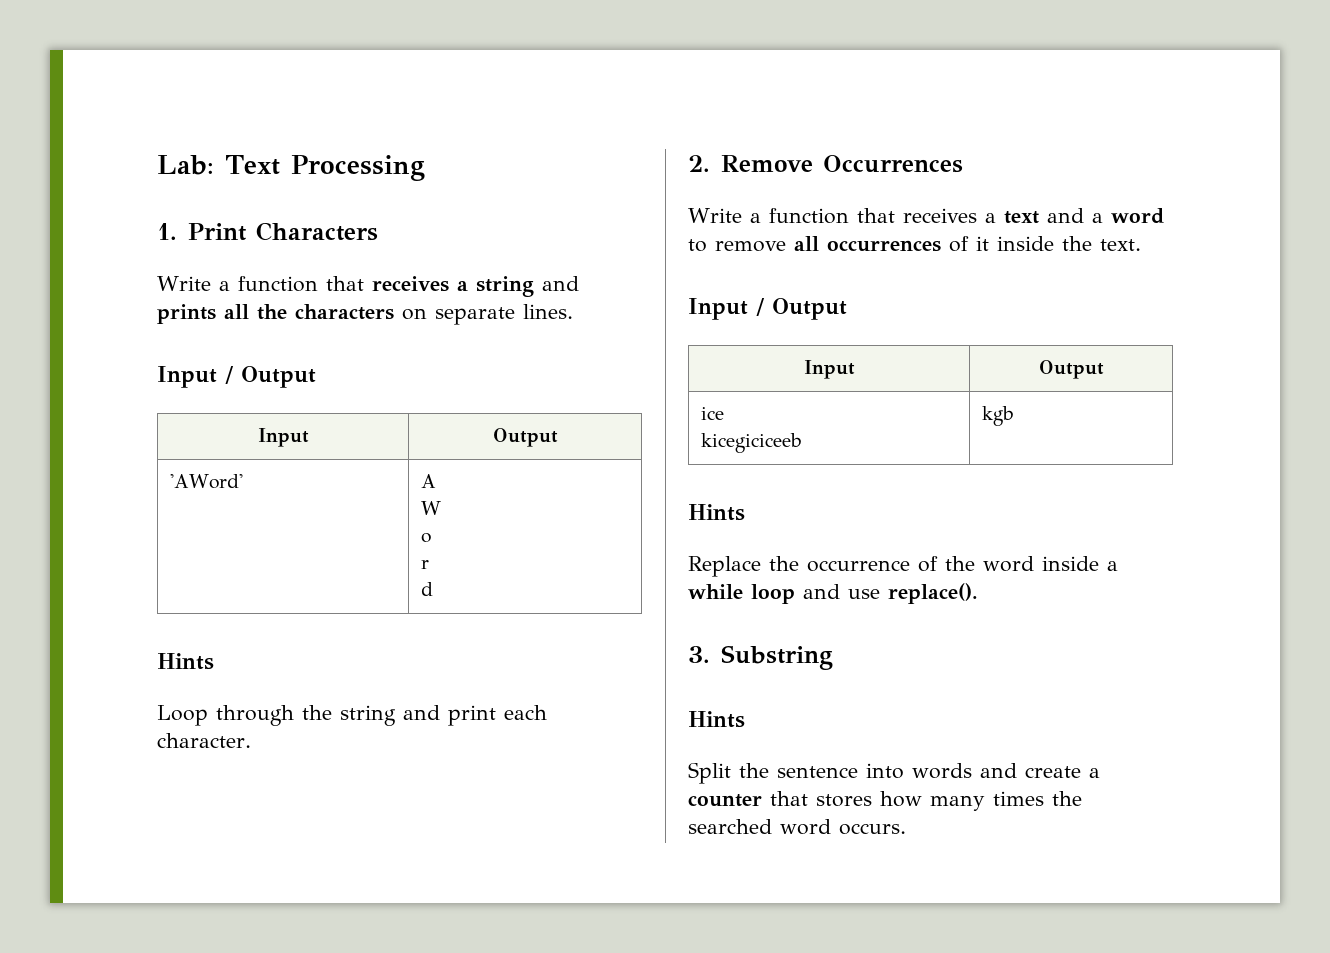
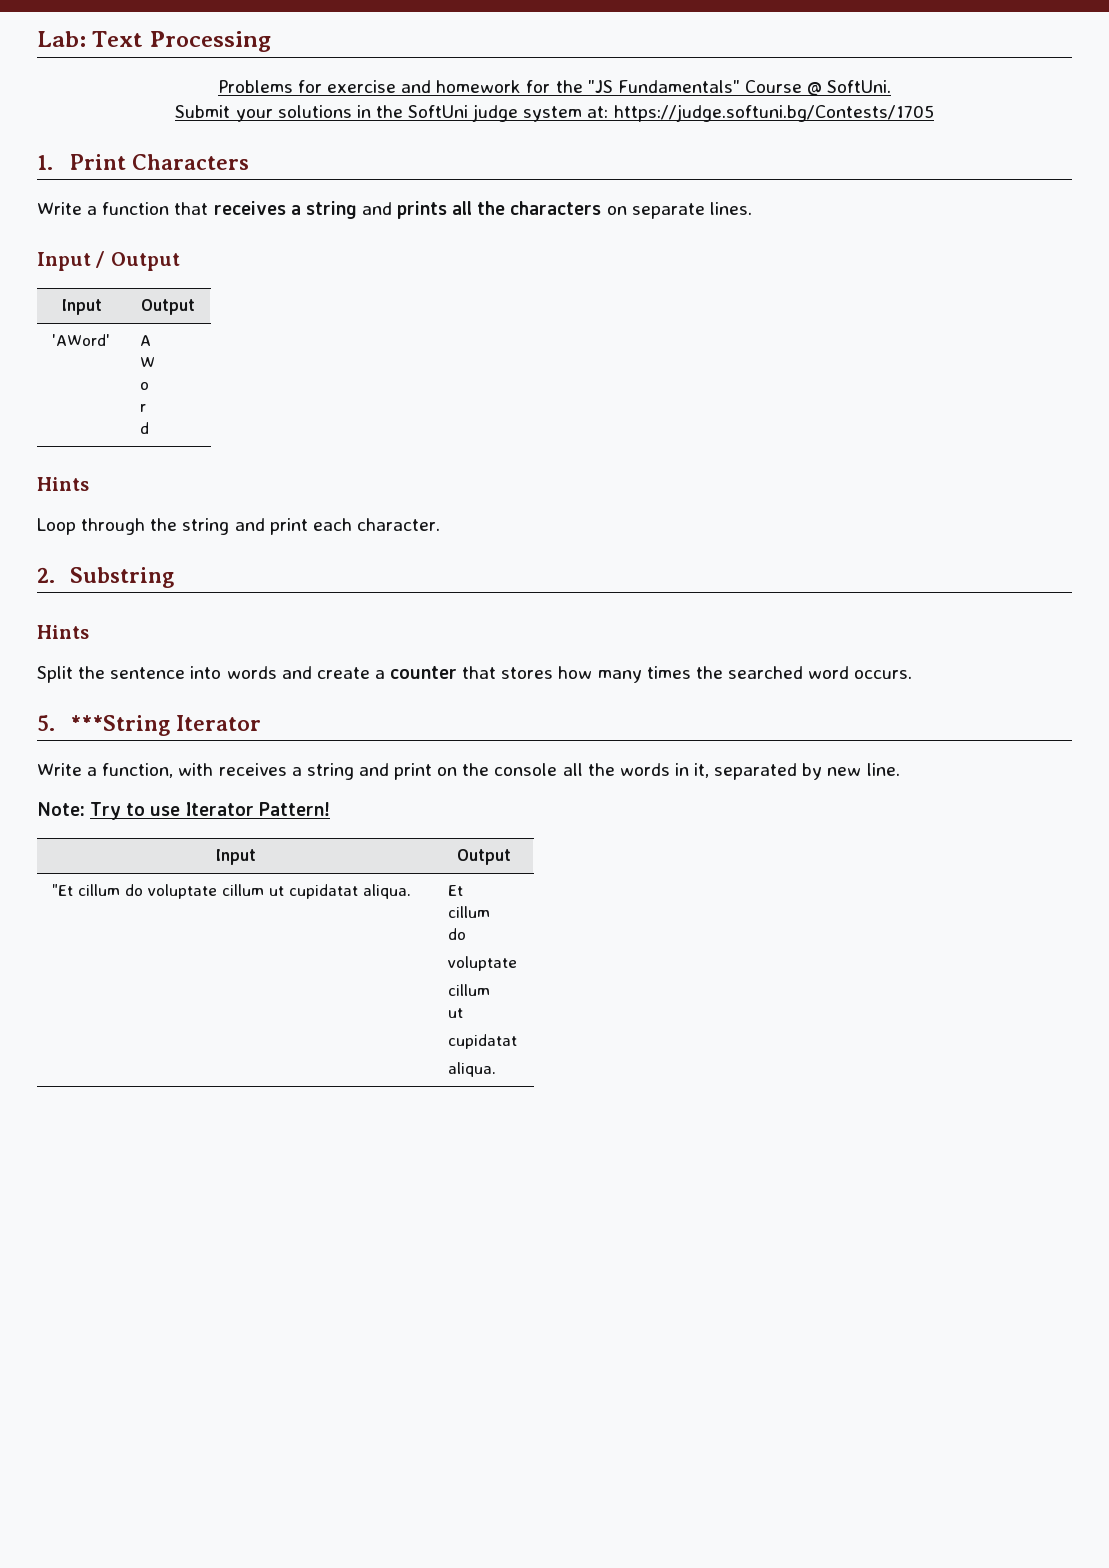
+ Problems for exercise and homework for the "JS Fundamentals" Course @ SoftUni.
+ Submit your solutions in the SoftUni judge system at: https://judge.softuni.bg/Contests/1705
- 2. Remove Occurrences
- Write a function that receives a text and a word to remove all occurrences of it inside the text.
- Input / Output
- Input | Output
- ice
- kicegiciceeb | kgb
- Hints
- Replace the occurrence of the word inside a while loop and use replace().
- 3. Substring
+ 2. Substring
+ 5. ***String Iterator
+ Write a function, with receives a string and print on the console all the words in it, separated by new line.
+ Note: Try to use Iterator Pattern!
+ Input | Output
+ "Et cillum do voluptate cillum ut cupidatat aliqua. | Et
+ cillum
+ do
+ voluptate
+ cillum
+ ut
+ cupidatat
+ aliqua.

